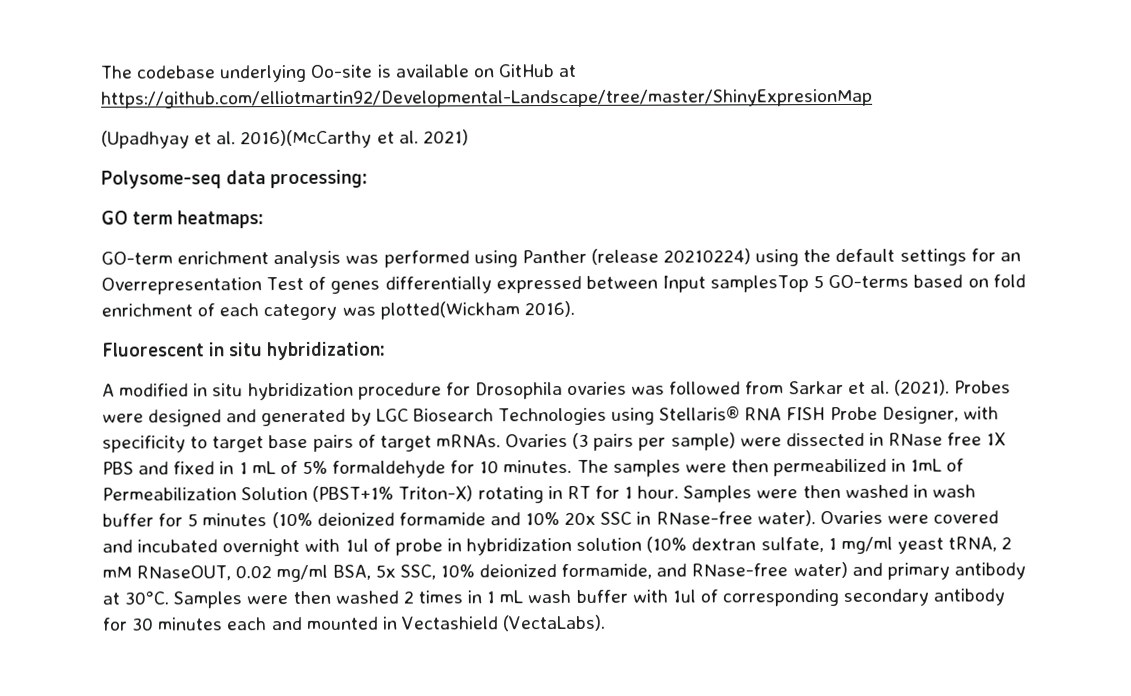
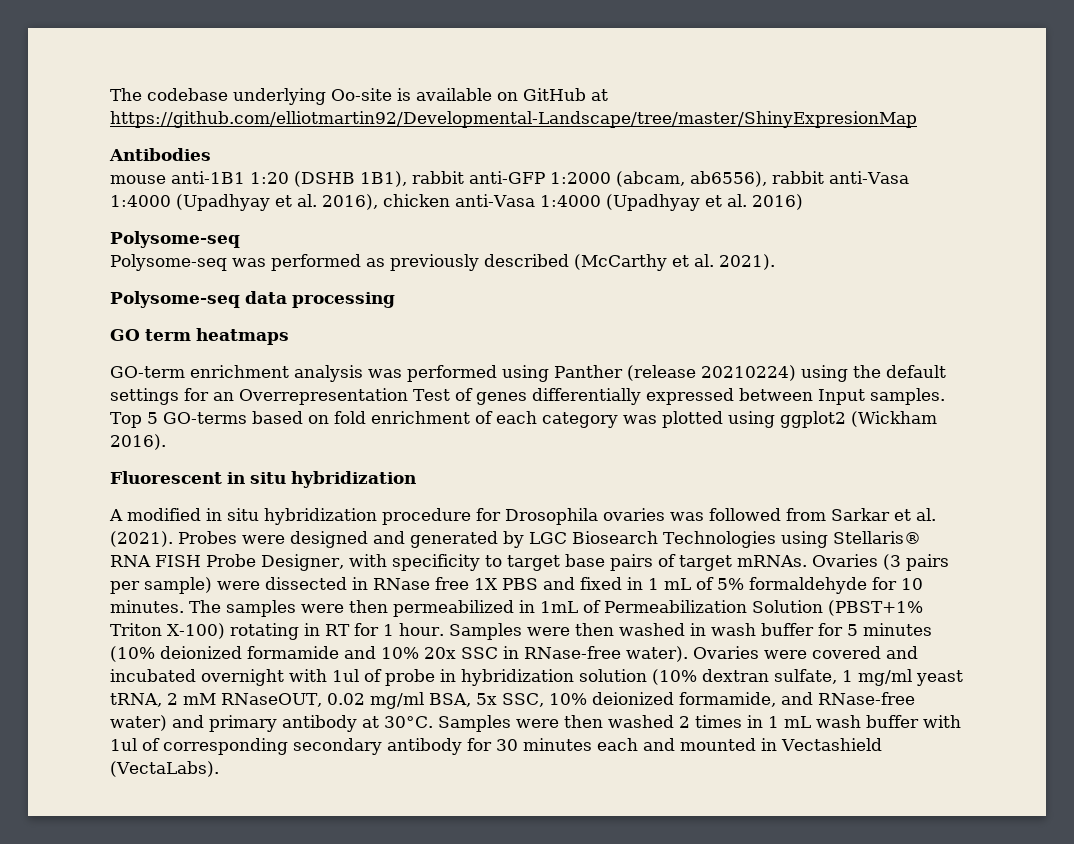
- (Upadhyay et al. 2016)(McCarthy et al. 2021)
+ Antibodies
+ mouse anti-1B1 1:20 (DSHB 1B1), rabbit anti-GFP 1:2000 (abcam, ab6556), rabbit anti-Vasa 1:4000 (Upadhyay et al. 2016), chicken anti-Vasa 1:4000 (Upadhyay et al. 2016)
+ Polysome-seq
+ Polysome-seq was performed as previously described (McCarthy et al. 2021).
- Polysome-seq data processing:
+ Polysome-seq data processing
- GO term heatmaps:
+ GO term heatmaps
- GO-term enrichment analysis was performed using Panther (release 20210224) using the default settings for an Overrepresentation Test of genes differentially expressed between Input samplesTop 5 GO-terms based on fold enrichment of each category was plotted(Wickham 2016).
+ GO-term enrichment analysis was performed using Panther (release 20210224) using the default settings for an Overrepresentation Test of genes differentially expressed between Input samples. Top 5 GO-terms based on fold enrichment of each category was plotted using ggplot2 (Wickham 2016).
- Fluorescent in situ hybridization:
+ Fluorescent in situ hybridization
- The samples were then permeabilized in 1mL of Permeabilization Solution (PBST+1% Triton-X) rotating in RT for 1 hour.
+ The samples were then permeabilized in 1mL of Permeabilization Solution (PBST+1% Triton X-100) rotating in RT for 1 hour.

